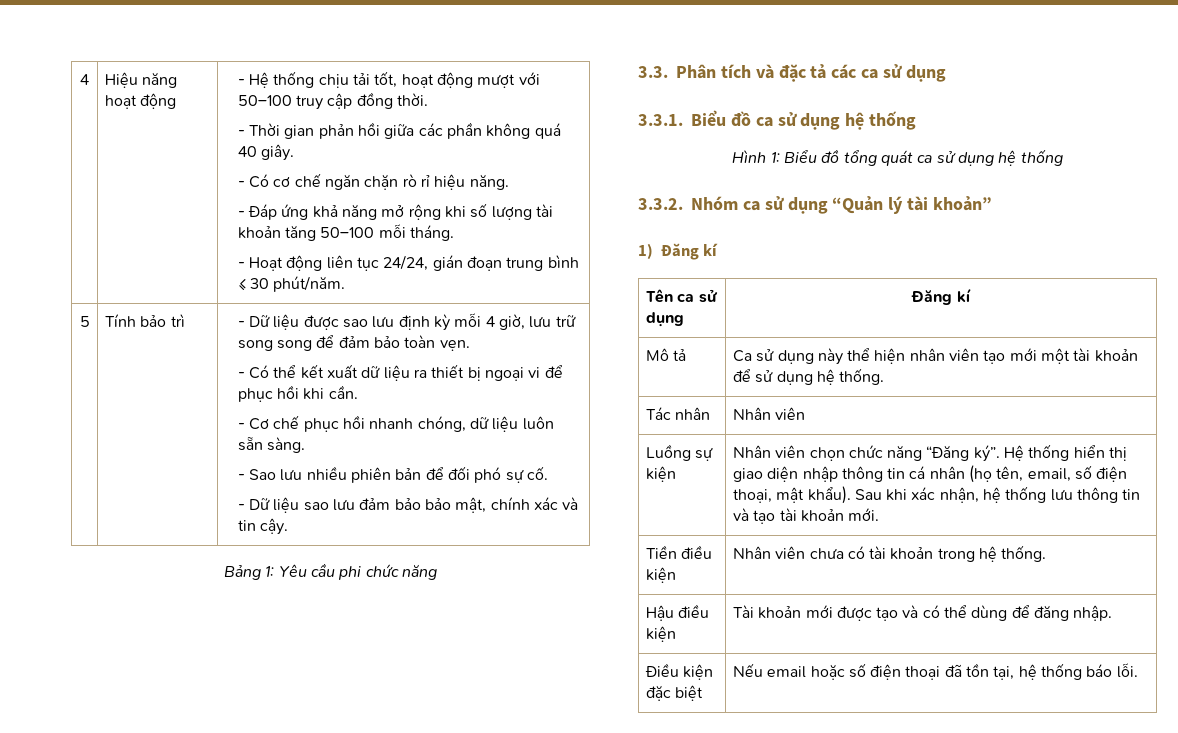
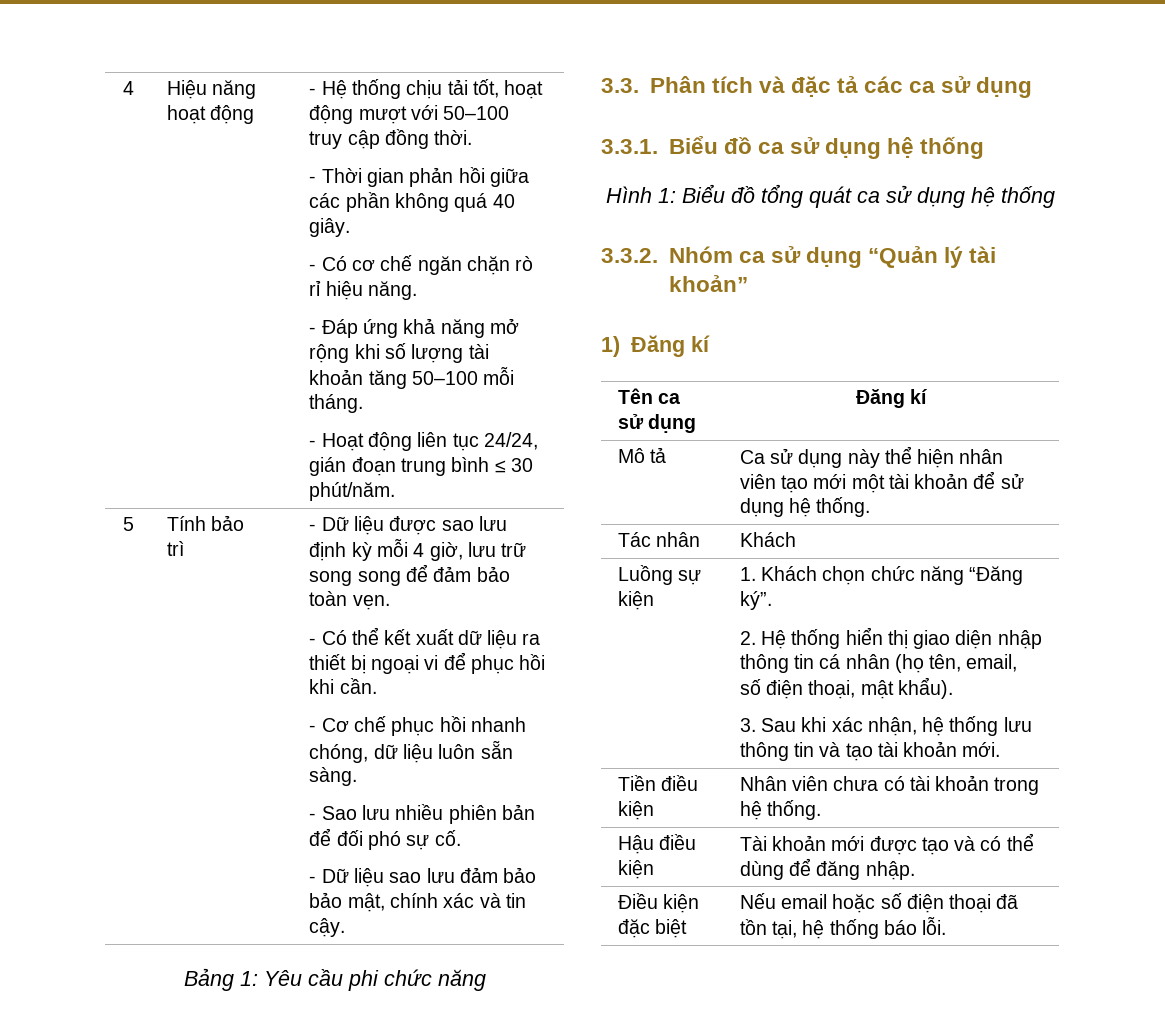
- Tác nhân | Nhân viên
+ Tác nhân | Khách
- Nhân viên chọn chức năng “Đăng ký”. Hệ thống hiển thị giao diện nhập thông tin cá nhân (họ tên, email, số điện thoại, mật khẩu). Sau khi xác nhận, hệ thống lưu thông tin và tạo tài khoản mới.
+ 1. Khách chọn chức năng “Đăng ký”.
+ 2. Hệ thống hiển thị giao diện nhập thông tin cá nhân (họ tên, email, số điện thoại, mật khẩu).
+ 3. Sau khi xác nhận, hệ thống lưu thông tin và tạo tài khoản mới.

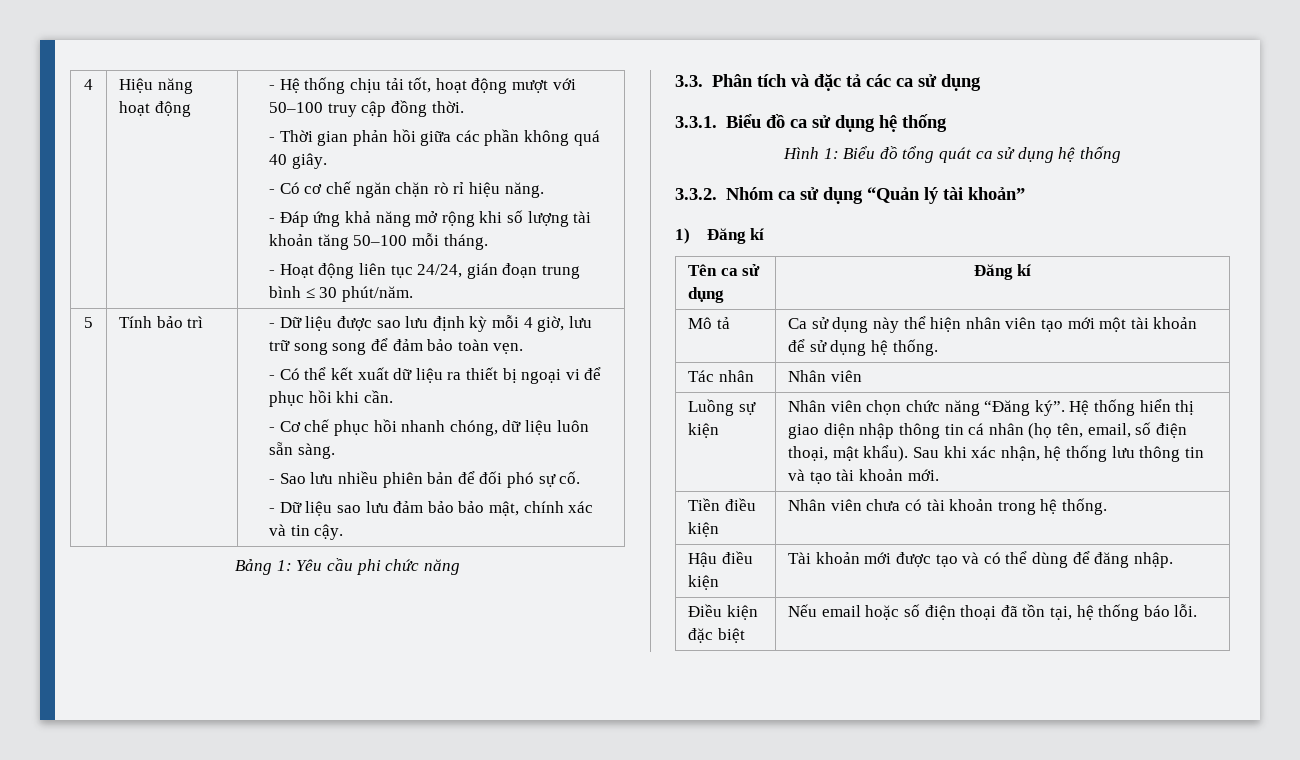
- Tác nhân | Khách
+ Tác nhân | Nhân viên
- 1. Khách chọn chức năng “Đăng ký”.
- 2. Hệ thống hiển thị giao diện nhập thông tin cá nhân (họ tên, email, số điện thoại, mật khẩu).
- 3. Sau khi xác nhận, hệ thống lưu thông tin và tạo tài khoản mới.
+ Nhân viên chọn chức năng “Đăng ký”. Hệ thống hiển thị giao diện nhập thông tin cá nhân (họ tên, email, số điện thoại, mật khẩu). Sau khi xác nhận, hệ thống lưu thông tin và tạo tài khoản mới.

